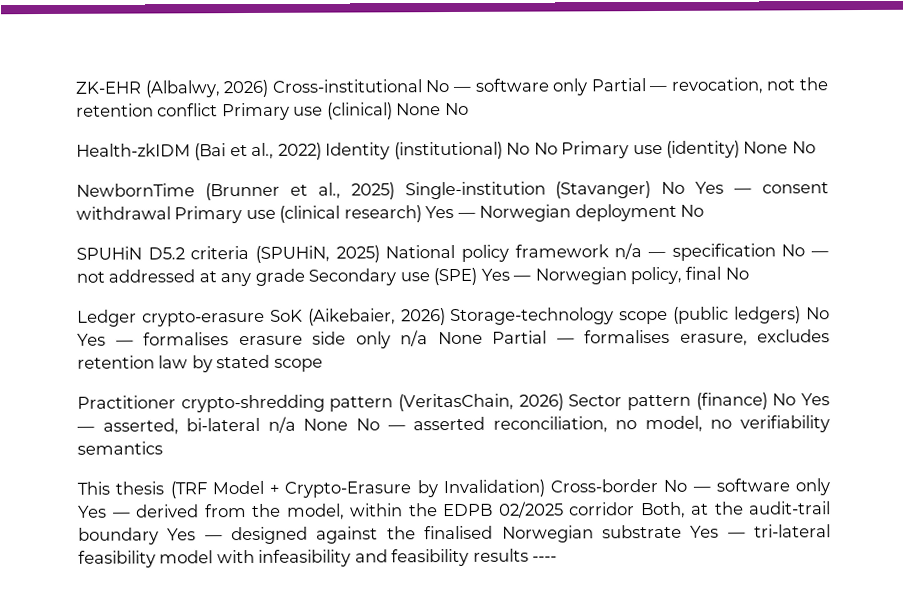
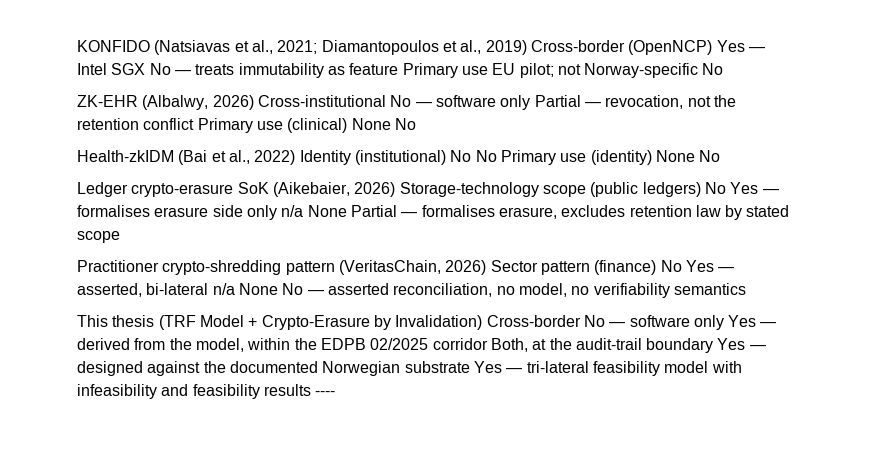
+ KONFIDO (Natsiavas et al., 2021; Diamantopoulos et al., 2019) Cross-border (OpenNCP) Yes — Intel SGX No — treats immutability as feature Primary use EU pilot; not Norway-specific No
- NewbornTime (Brunner et al., 2025) Single-institution (Stavanger) No Yes — consent withdrawal Primary use (clinical research) Yes — Norwegian deployment No
- SPUHiN D5.2 criteria (SPUHiN, 2025) National policy framework n/a — specification No — not addressed at any grade Secondary use (SPE) Yes — Norwegian policy, final No
- This thesis (TRF Model + Crypto-Erasure by Invalidation) Cross-border No — software only Yes — derived from the model, within the EDPB 02/2025 corridor Both, at the audit-trail boundary Yes — designed against the finalised Norwegian substrate Yes — tri-lateral feasibility model with infeasibility and feasibility results ----
+ This thesis (TRF Model + Crypto-Erasure by Invalidation) Cross-border No — software only Yes — derived from the model, within the EDPB 02/2025 corridor Both, at the audit-trail boundary Yes — designed against the documented Norwegian substrate Yes — tri-lateral feasibility model with infeasibility and feasibility results ----

